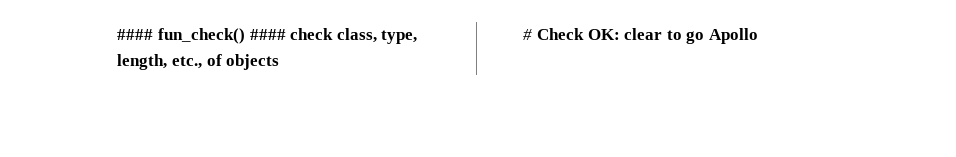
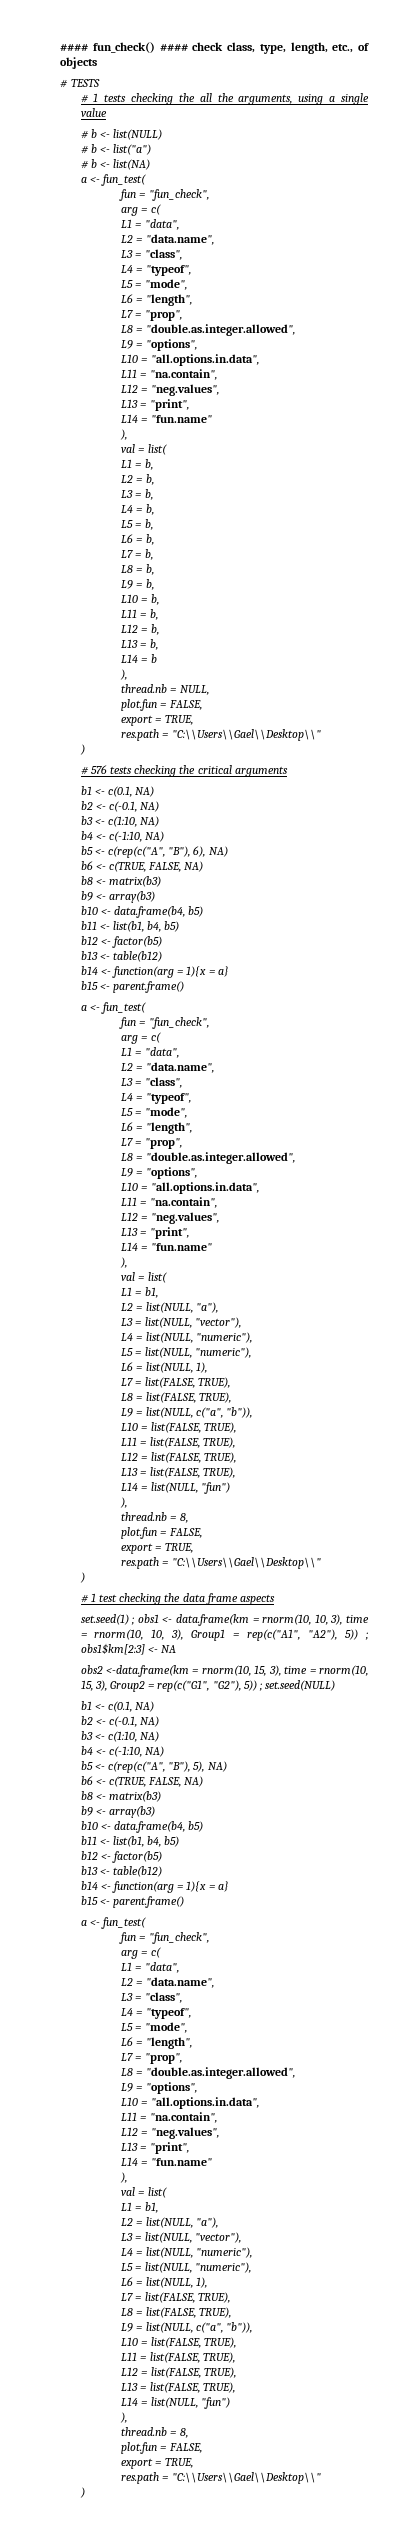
- # Check OK: clear to go Apollo
+ # TESTS
+ # 1 tests checking the all the arguments, using a single value
+ # b <- list(NULL)
+ # b <- list("a")
+ # b <- list(NA)
+ a <- fun_test(
+ fun = "fun_check",
+ arg = c(
+ L1 = "data",
+ L2 = "data.name",
+ L3 = "class",
+ L4 = "typeof",
+ L5 = "mode",
+ L6 = "length",
+ L7 = "prop",
+ L8 = "double.as.integer.allowed",
+ L9 = "options",
+ L10 = "all.options.in.data",
+ L11 = "na.contain",
+ L12 = "neg.values",
+ L13 = "print",
+ L14 = "fun.name"
+ ),
+ val = list(
+ L1 = b,
+ L2 = b,
+ L3 = b,
+ L4 = b,
+ L5 = b,
+ L6 = b,
+ L7 = b,
+ L8 = b,
+ L9 = b,
+ L10 = b,
+ L11 = b,
+ L12 = b,
+ L13 = b,
+ L14 = b
+ ),
+ thread.nb = NULL,
+ plot.fun = FALSE,
+ export = TRUE,
+ res.path = "C:\\Users\\Gael\\Desktop\\"
+ )
+ # 576 tests checking the critical arguments
+ b1 <- c(0.1, NA)
+ b2 <- c(-0.1, NA)
+ b3 <- c(1:10, NA)
+ b4 <- c(-1:10, NA)
+ b5 <- c(rep(c("A", "B"), 6), NA)
+ b6 <- c(TRUE, FALSE, NA)
+ b8 <- matrix(b3)
+ b9 <- array(b3)
+ b10 <- data.frame(b4, b5)
+ b11 <- list(b1, b4, b5)
+ b12 <- factor(b5)
+ b13 <- table(b12)
+ b14 <- function(arg = 1){x = a}
+ b15 <- parent.frame()
+ a <- fun_test(
+ fun = "fun_check",
+ arg = c(
+ L1 = "data",
+ L2 = "data.name",
+ L3 = "class",
+ L4 = "typeof",
+ L5 = "mode",
+ L6 = "length",
+ L7 = "prop",
+ L8 = "double.as.integer.allowed",
+ L9 = "options",
+ L10 = "all.options.in.data",
+ L11 = "na.contain",
+ L12 = "neg.values",
+ L13 = "print",
+ L14 = "fun.name"
+ ),
+ val = list(
+ L1 = b1,
+ L2 = list(NULL, "a"),
+ L3 = list(NULL, "vector"),
+ L4 = list(NULL, "numeric"),
+ L5 = list(NULL, "numeric"),
+ L6 = list(NULL, 1),
+ L7 = list(FALSE, TRUE),
+ L8 = list(FALSE, TRUE),
+ L9 = list(NULL, c("a", "b")),
+ L10 = list(FALSE, TRUE),
+ L11 = list(FALSE, TRUE),
+ L12 = list(FALSE, TRUE),
+ L13 = list(FALSE, TRUE),
+ L14 = list(NULL, "fun")
+ ),
+ thread.nb = 8,
+ plot.fun = FALSE,
+ export = TRUE,
+ res.path = "C:\\Users\\Gael\\Desktop\\"
+ )
+ # 1 test checking the data frame aspects
+ set.seed(1) ; obs1 <- data.frame(km = rnorm(10, 10, 3), time = rnorm(10, 10, 3), Group1 = rep(c("A1", "A2"), 5)) ; obs1$km[2:3] <- NA
+ obs2 <-data.frame(km = rnorm(10, 15, 3), time = rnorm(10, 15, 3), Group2 = rep(c("G1", "G2"), 5)) ; set.seed(NULL)
+ b1 <- c(0.1, NA)
+ b2 <- c(-0.1, NA)
+ b3 <- c(1:10, NA)
+ b4 <- c(-1:10, NA)
+ b5 <- c(rep(c("A", "B"), 5), NA)
+ b6 <- c(TRUE, FALSE, NA)
+ b8 <- matrix(b3)
+ b9 <- array(b3)
+ b10 <- data.frame(b4, b5)
+ b11 <- list(b1, b4, b5)
+ b12 <- factor(b5)
+ b13 <- table(b12)
+ b14 <- function(arg = 1){x = a}
+ b15 <- parent.frame()
+ a <- fun_test(
+ fun = "fun_check",
+ arg = c(
+ L1 = "data",
+ L2 = "data.name",
+ L3 = "class",
+ L4 = "typeof",
+ L5 = "mode",
+ L6 = "length",
+ L7 = "prop",
+ L8 = "double.as.integer.allowed",
+ L9 = "options",
+ L10 = "all.options.in.data",
+ L11 = "na.contain",
+ L12 = "neg.values",
+ L13 = "print",
+ L14 = "fun.name"
+ ),
+ val = list(
+ L1 = b1,
+ L2 = list(NULL, "a"),
+ L3 = list(NULL, "vector"),
+ L4 = list(NULL, "numeric"),
+ L5 = list(NULL, "numeric"),
+ L6 = list(NULL, 1),
+ L7 = list(FALSE, TRUE),
+ L8 = list(FALSE, TRUE),
+ L9 = list(NULL, c("a", "b")),
+ L10 = list(FALSE, TRUE),
+ L11 = list(FALSE, TRUE),
+ L12 = list(FALSE, TRUE),
+ L13 = list(FALSE, TRUE),
+ L14 = list(NULL, "fun")
+ ),
+ thread.nb = 8,
+ plot.fun = FALSE,
+ export = TRUE,
+ res.path = "C:\\Users\\Gael\\Desktop\\"
+ )

